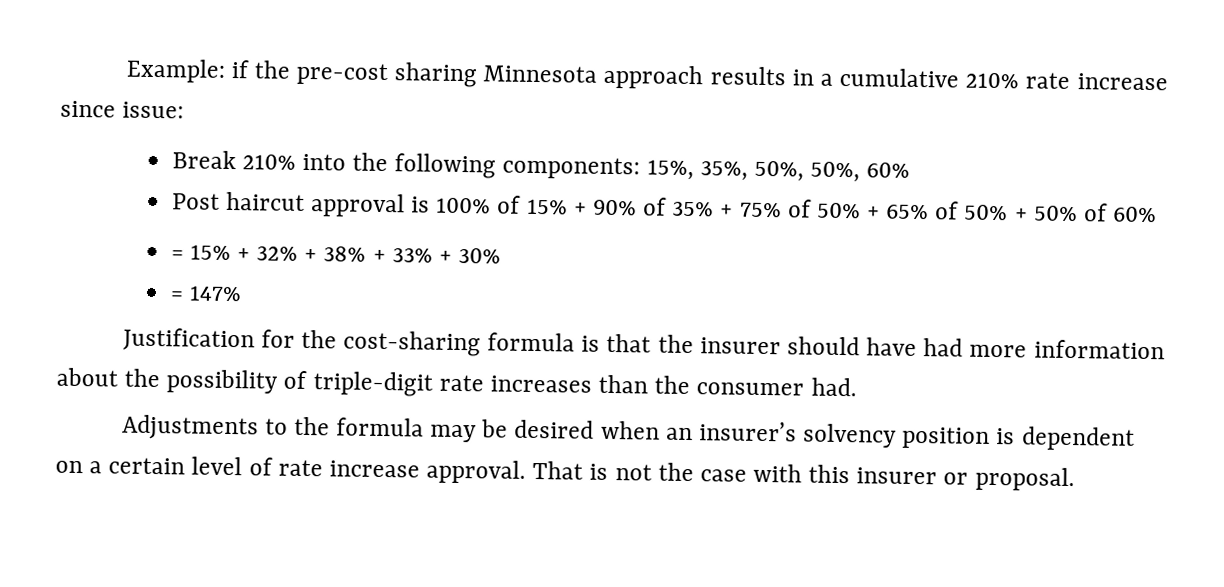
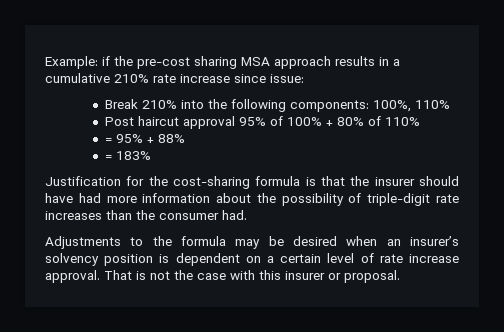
- Example: if the pre-cost sharing Minnesota approach results in a cumulative 210% rate increase since issue:
+ Example: if the pre-cost sharing MSA approach results in a cumulative 210% rate increase since issue:
- Break 210% into the following components: 15%, 35%, 50%, 50%, 60%
- Post haircut approval is 100% of 15% + 90% of 35% + 75% of 50% + 65% of 50% + 50% of 60%
- = 15% + 32% + 38% + 33% + 30%
- = 147%
+ Break 210% into the following components: 100%, 110%
+ Post haircut approval 95% of 100% + 80% of 110%
+ = 95% + 88%
+ = 183%

